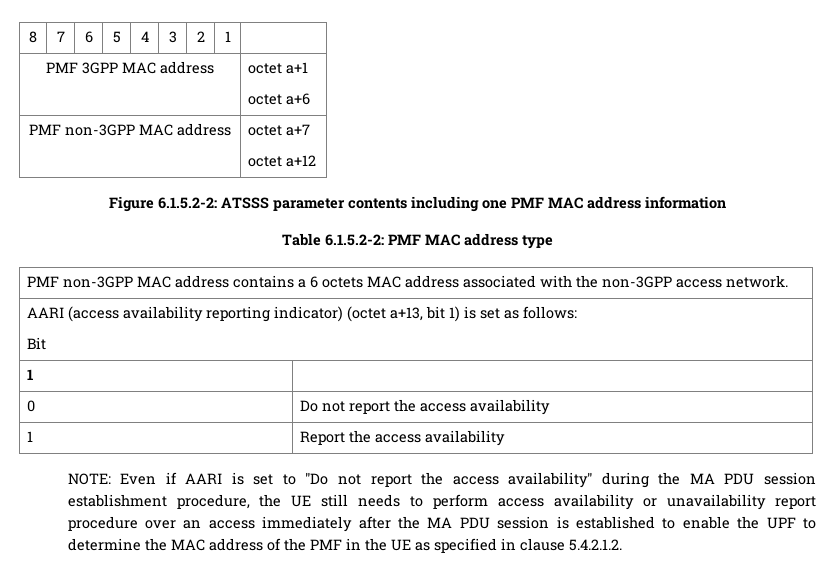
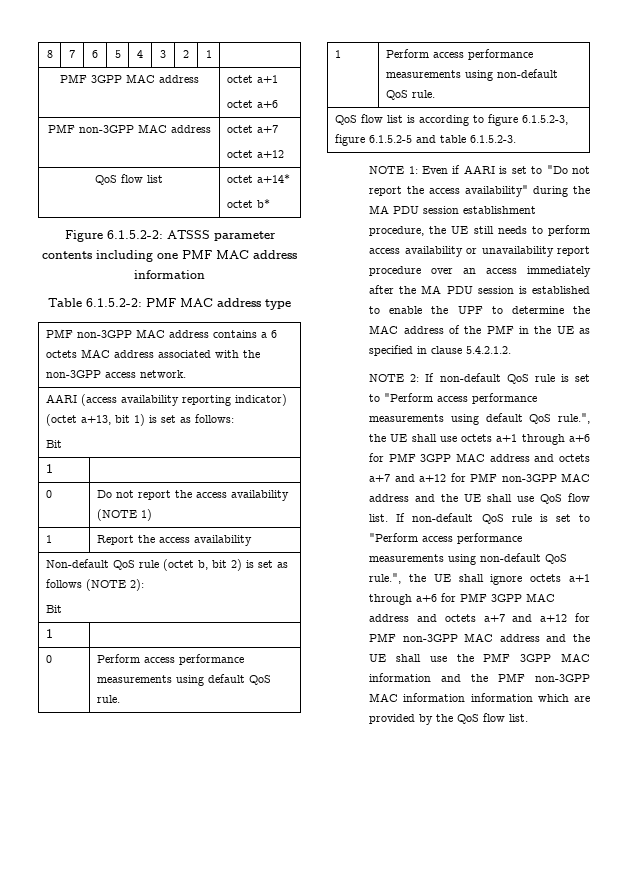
+ QoS flow list | octet a+14*
+ octet b*
- 0 | Do not report the access availability
+ 0 | Do not report the access availability (NOTE 1)
- NOTE:
+ Non-default QoS rule (octet b, bit 2) is set as follows (NOTE 2):
+ Bit
+ 1 |
+ 0 | Perform access performance measurements using default QoS rule.
+ 1 | Perform access performance measurements using non-default QoS rule.
+ QoS flow list is according to figure 6.1.5.2-3, figure 6.1.5.2-5 and table 6.1.5.2-3.
+ NOTE 1:
+ NOTE 2: If non-default QoS rule is set to "Perform access performance measurements using default QoS rule.", the UE shall use octets a+1 through a+6 for PMF 3GPP MAC address and octets a+7 and a+12 for PMF non-3GPP MAC address and the UE shall use QoS flow list. If non-default QoS rule is set to "Perform access performance measurements using non-default QoS rule.", the UE shall ignore octets a+1 through a+6 for PMF 3GPP MAC address and octets a+7 and a+12 for PMF non-3GPP MAC address and the UE shall use the PMF 3GPP MAC information and the PMF non-3GPP MAC information information which are provided by the QoS flow list.

